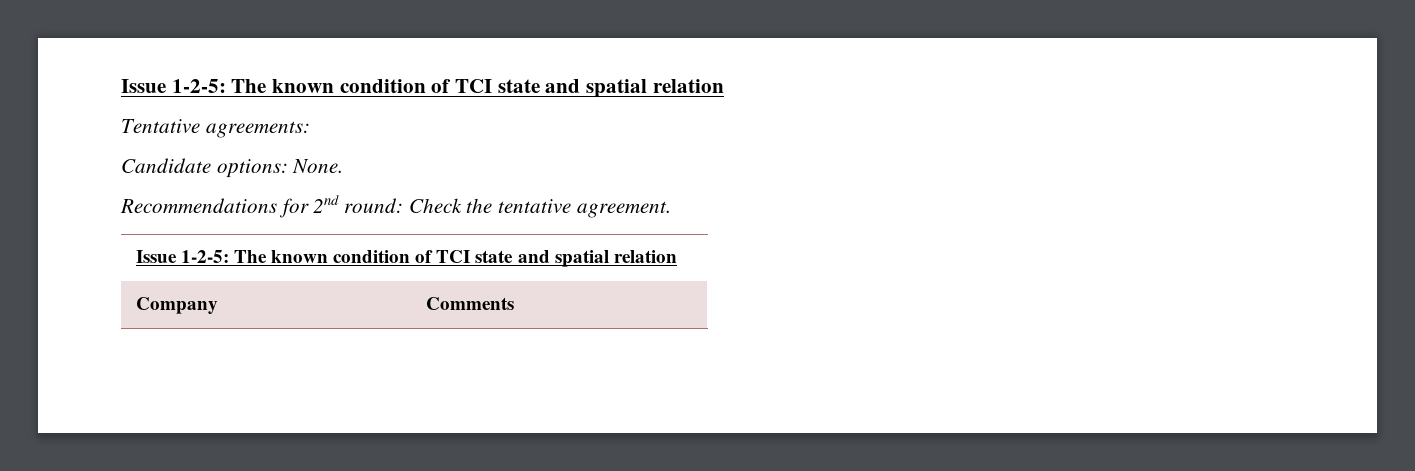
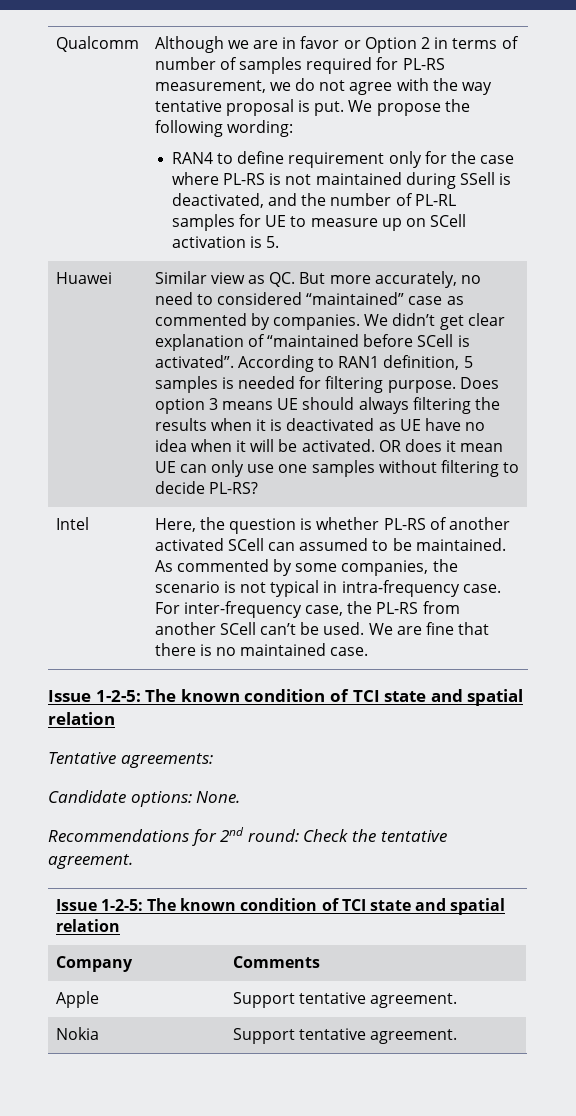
+ Qualcomm | Although we are in favor or Option 2 in terms of number of samples required for PL-RS measurement, we do not agree with the way tentative proposal is put. We propose the following wording:
+ RAN4 to define requirement only for the case where PL-RS is not maintained during SSell is deactivated, and the number of PL-RL samples for UE to measure up on SCell activation is 5.
+ Huawei | Similar view as QC. But more accurately, no need to considered “maintained” case as commented by companies. We didn’t get clear explanation of “maintained before SCell is activated”. According to RAN1 definition, 5 samples is needed for filtering purpose. Does option 3 means UE should always filtering the results when it is deactivated as UE have no idea when it will be activated. OR does it mean UE can only use one samples without filtering to decide PL-RS?
+ Intel | Here, the question is whether PL-RS of another activated SCell can assumed to be maintained. As commented by some companies, the scenario is not typical in intra-frequency case. For inter-frequency case, the PL-RS from another SCell can’t be used. We are fine that there is no maintained case.
+ Apple | Support tentative agreement.
+ Nokia | Support tentative agreement.

